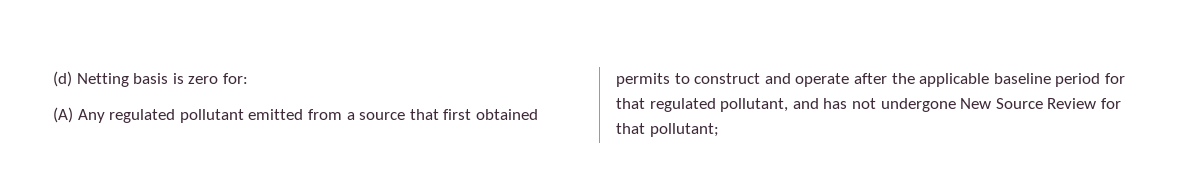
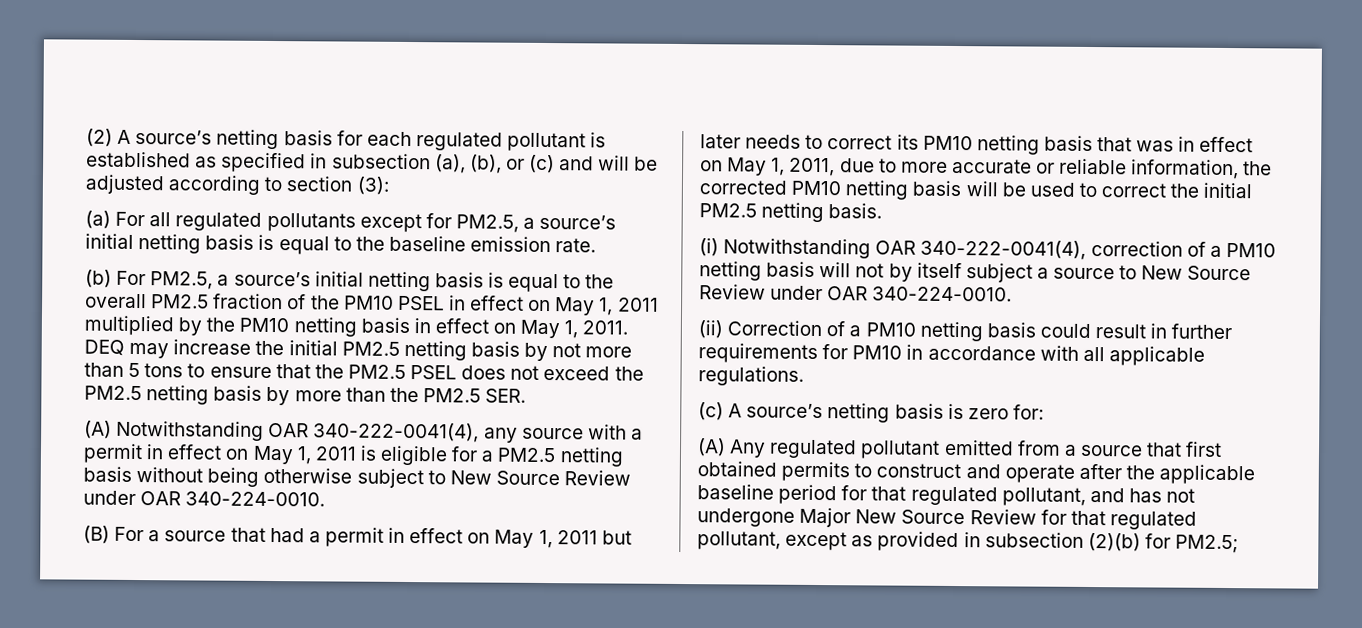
- (d) Netting basis is zero for:
+ (2) A source’s netting basis for each regulated pollutant is established as specified in subsection (a), (b), or (c) and will be adjusted according to section (3):
+ (a) For all regulated pollutants except for PM2.5, a source’s initial netting basis is equal to the baseline emission rate.
+ (b) For PM2.5, a source’s initial netting basis is equal to the overall PM2.5 fraction of the PM10 PSEL in effect on May 1, 2011 multiplied by the PM10 netting basis in effect on May 1, 2011. DEQ may increase the initial PM2.5 netting basis by not more than 5 tons to ensure that the PM2.5 PSEL does not exceed the PM2.5 netting basis by more than the PM2.5 SER.
+ (A) Notwithstanding OAR 340-222-0041(4), any source with a permit in effect on May 1, 2011 is eligible for a PM2.5 netting basis without being otherwise subject to New Source Review under OAR 340-224-0010.
+ (B) For a source that had a permit in effect on May 1, 2011 but later needs to correct its PM10 netting basis that was in effect on May 1, 2011, due to more accurate or reliable information, the corrected PM10 netting basis will be used to correct the initial PM2.5 netting basis.
+ (i) Notwithstanding OAR 340-222-0041(4), correction of a PM10 netting basis will not by itself subject a source to New Source Review under OAR 340-224-0010.
+ (ii) Correction of a PM10 netting basis could result in further requirements for PM10 in accordance with all applicable regulations.
+ (c) A source’s netting basis is zero for:
- (A) Any regulated pollutant emitted from a source that first obtained permits to construct and operate after the applicable baseline period for that regulated pollutant, and has not undergone New Source Review for that pollutant;
+ (A) Any regulated pollutant emitted from a source that first obtained permits to construct and operate after the applicable baseline period for that regulated pollutant, and has not undergone Major New Source Review for that regulated pollutant, except as provided in subsection (2)(b) for PM2.5;

